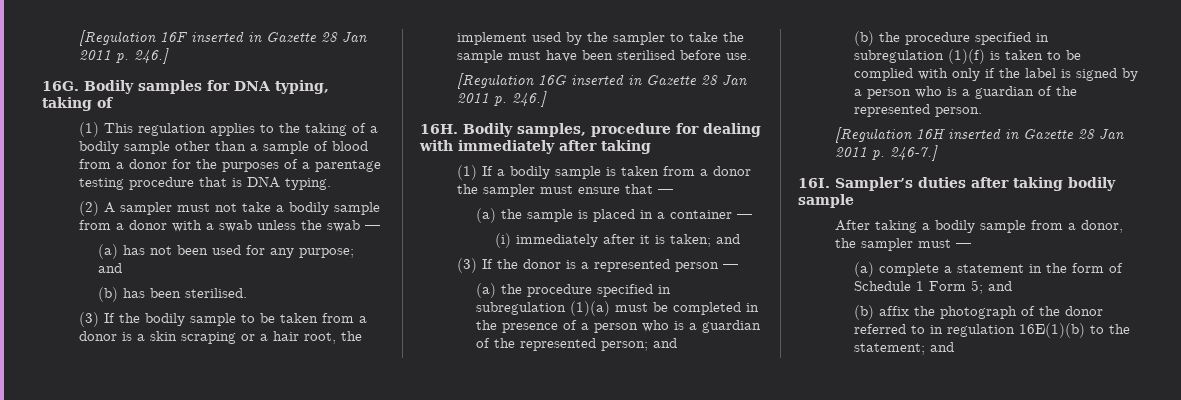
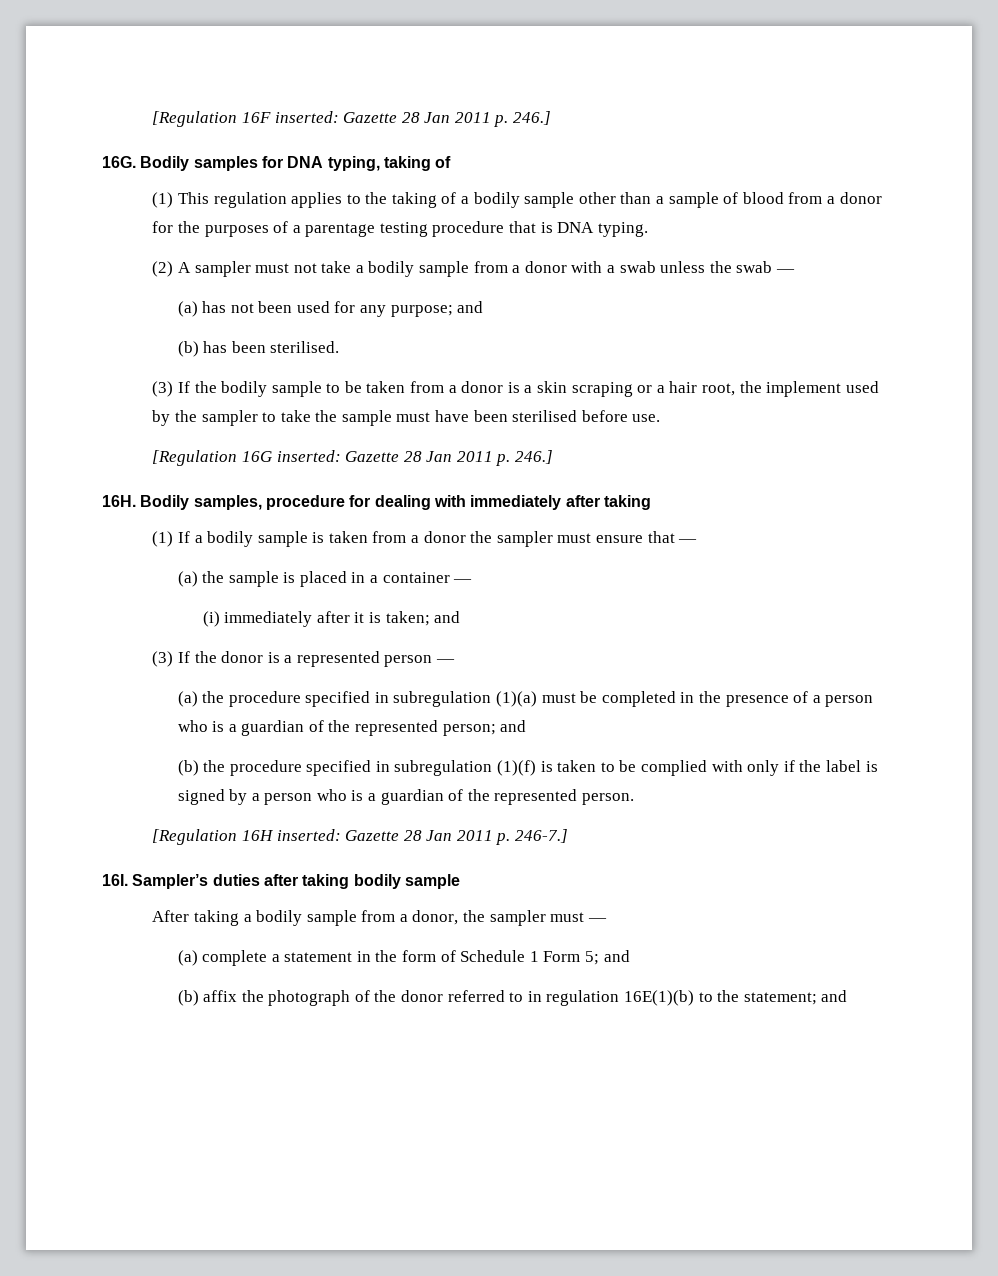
- [Regulation 16F inserted in Gazette 28 Jan 2011 p. 246.]
+ [Regulation 16F inserted: Gazette 28 Jan 2011 p. 246.]
- [Regulation 16G inserted in Gazette 28 Jan 2011 p. 246.]
+ [Regulation 16G inserted: Gazette 28 Jan 2011 p. 246.]
- [Regulation 16H inserted in Gazette 28 Jan 2011 p. 246-7.]
+ [Regulation 16H inserted: Gazette 28 Jan 2011 p. 246-7.]

